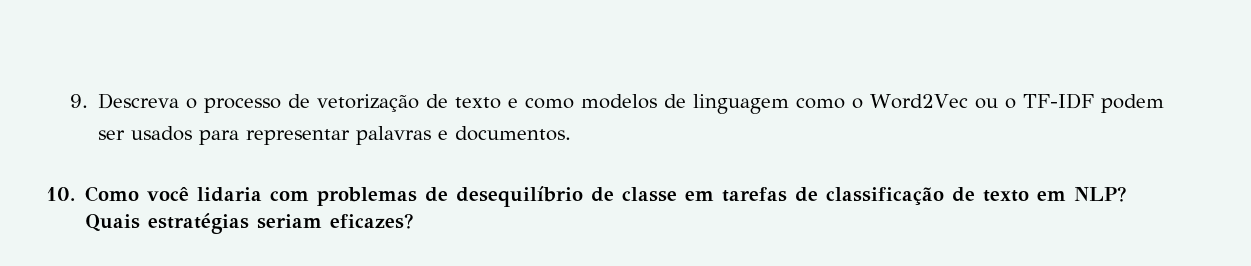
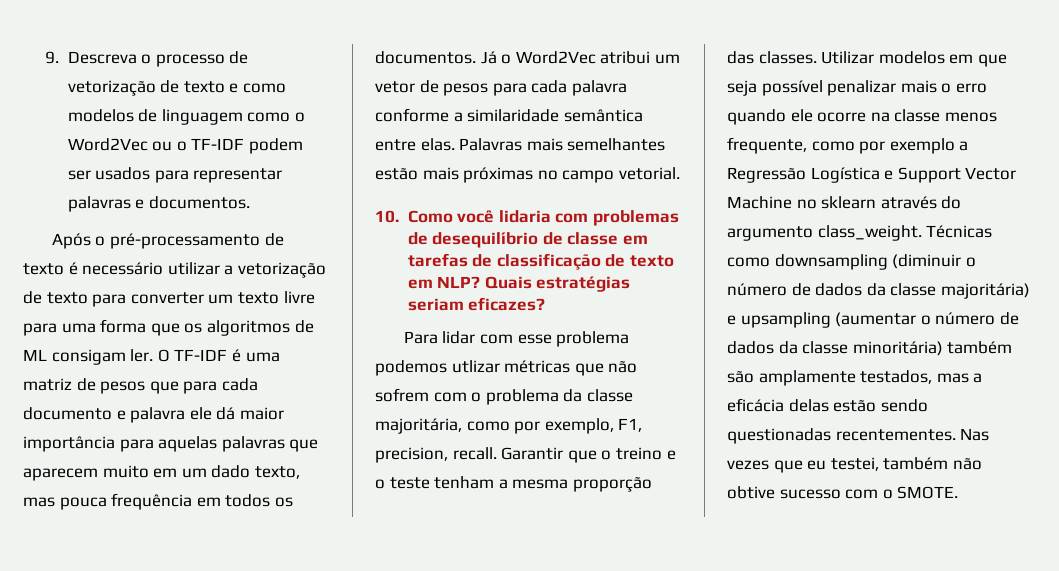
+ Após o pré-processamento de texto é necessário utilizar a vetorização de texto para converter um texto livre para uma forma que os algoritmos de ML consigam ler. O TF-IDF é uma matriz de pesos que para cada documento e palavra ele dá maior importância para aquelas palavras que aparecem muito em um dado texto, mas pouca frequência em todos os documentos. Já o Word2Vec atribui um vetor de pesos para cada palavra conforme a similaridade semântica entre elas. Palavras mais semelhantes estão mais próximas no campo vetorial.
+ Para lidar com esse problema podemos utlizar métricas que não sofrem com o problema da classe majoritária, como por exemplo, F1, precision, recall. Garantir que o treino e o teste tenham a mesma proporção das classes. Utilizar modelos em que seja possível penalizar mais o erro quando ele ocorre na classe menos frequente, como por exemplo a Regressão Logística e Support Vector Machine no sklearn através do argumento class_weight. Técnicas como downsampling (diminuir o número de dados da classe majoritária) e upsampling (aumentar o número de dados da classe minoritária) também são amplamente testados, mas a eficácia delas estão sendo questionadas recentementes. Nas vezes que eu testei, também não obtive sucesso com o SMOTE.

